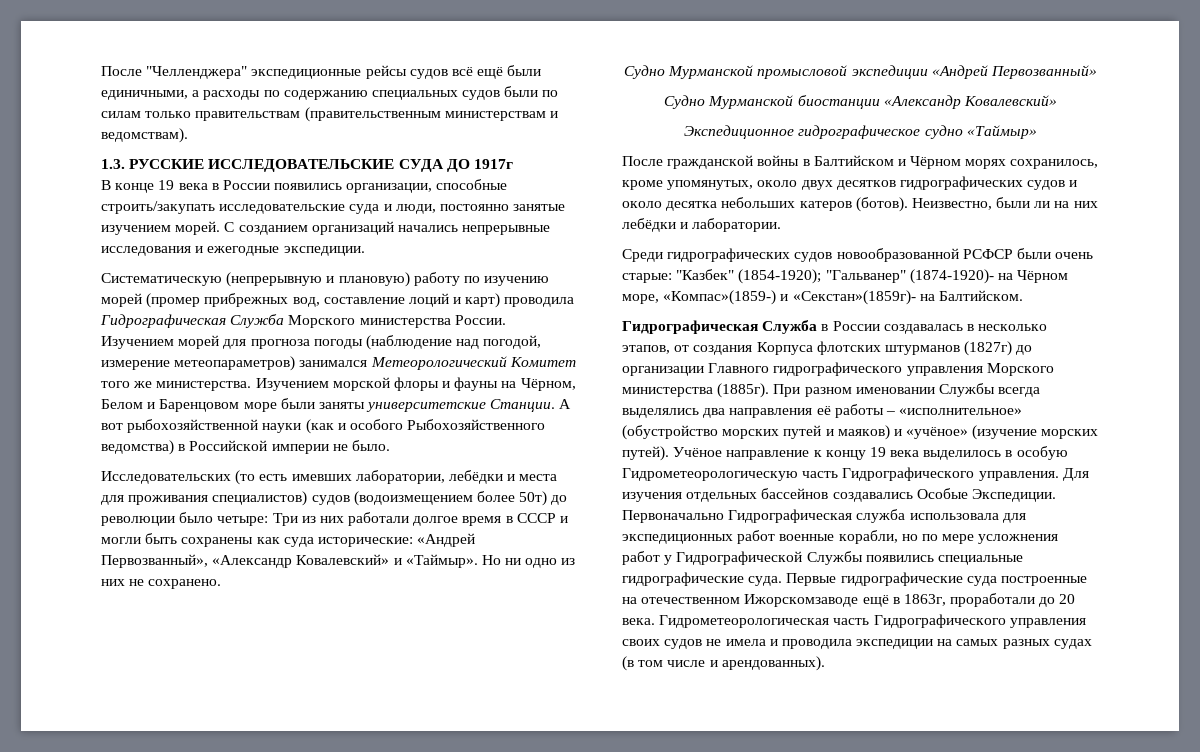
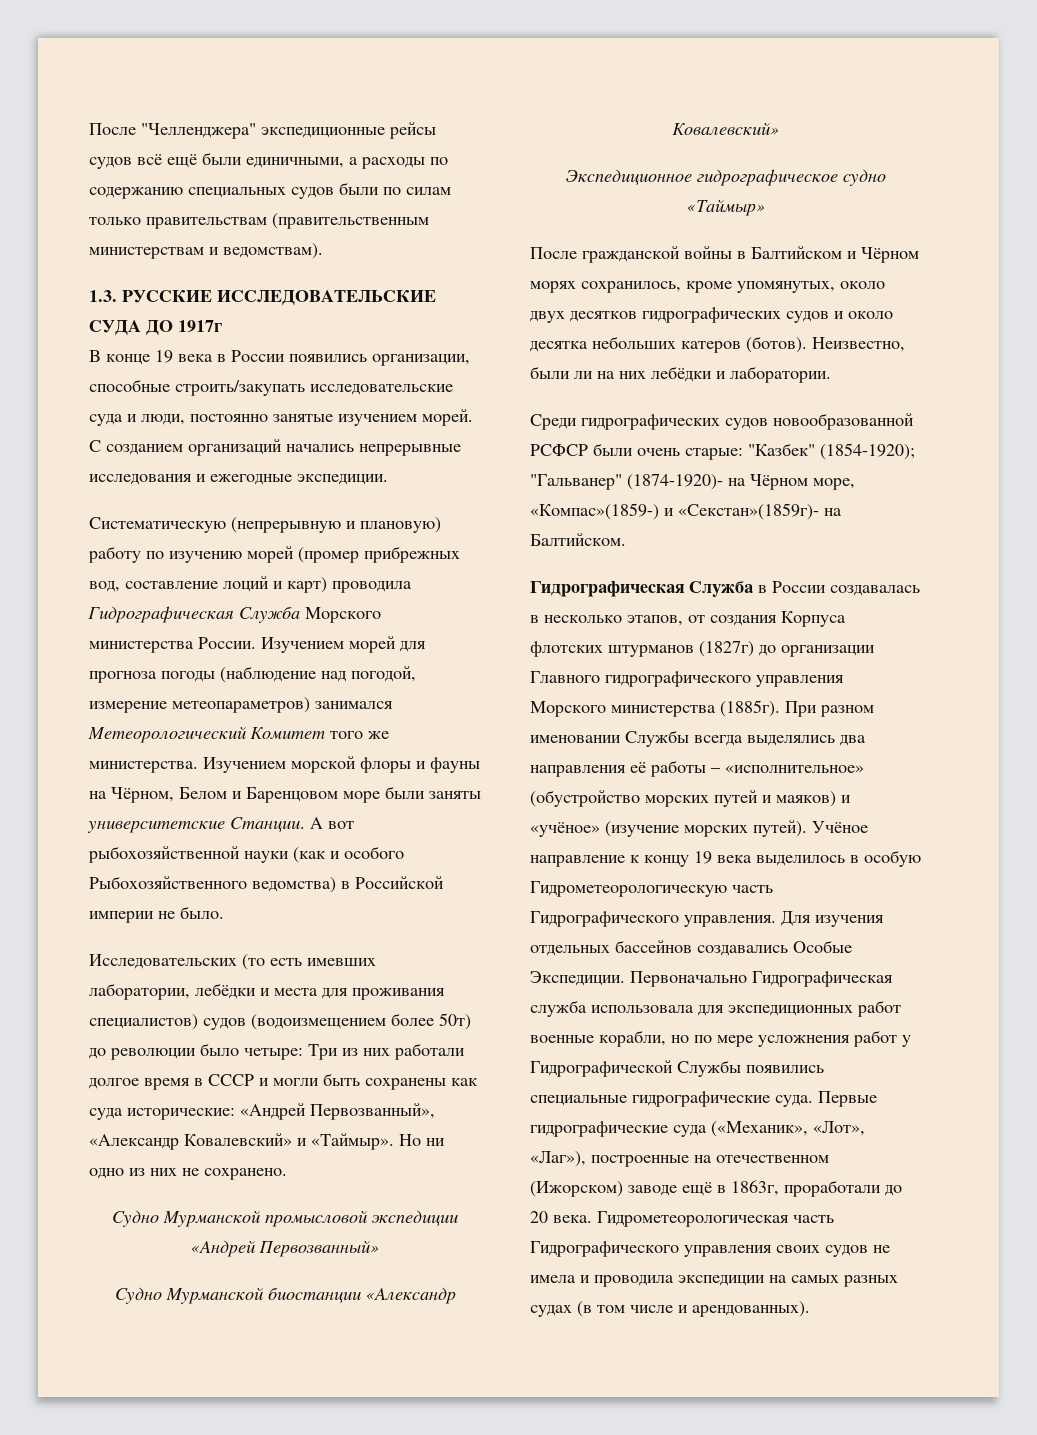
- Первые гидрографические суда построенные на отечественном Ижорскомзаводе ещё в 1863г, проработали до 20 века.
+ Первые гидрографические суда («Механик», «Лот», «Лаг»), построенные на отечественном (Ижорском) заводе ещё в 1863г, проработали до 20 века.

